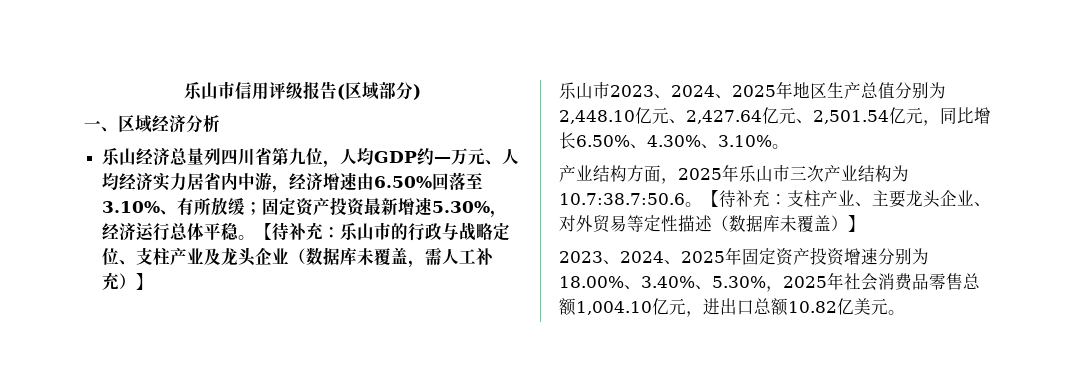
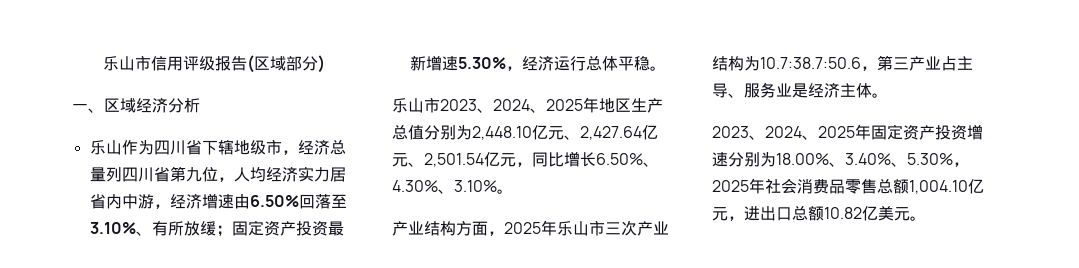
- 乐山经济总量列四川省第九位，人均GDP约—万元、人均经济实力居省内中游，经济增速由6.50%回落至3.10%、有所放缓；固定资产投资最新增速5.30%，经济运行总体平稳。【待补充：乐山市的行政与战略定位、支柱产业及龙头企业（数据库未覆盖，需人工补充）】
+ 乐山作为四川省下辖地级市，经济总量列四川省第九位，人均经济实力居省内中游，经济增速由6.50%回落至3.10%、有所放缓；固定资产投资最新增速5.30%，经济运行总体平稳。
- 产业结构方面，2025年乐山市三次产业结构为10.7:38.7:50.6。【待补充：支柱产业、主要龙头企业、对外贸易等定性描述（数据库未覆盖）】
+ 产业结构方面，2025年乐山市三次产业结构为10.7:38.7:50.6，第三产业占主导、服务业是经济主体。

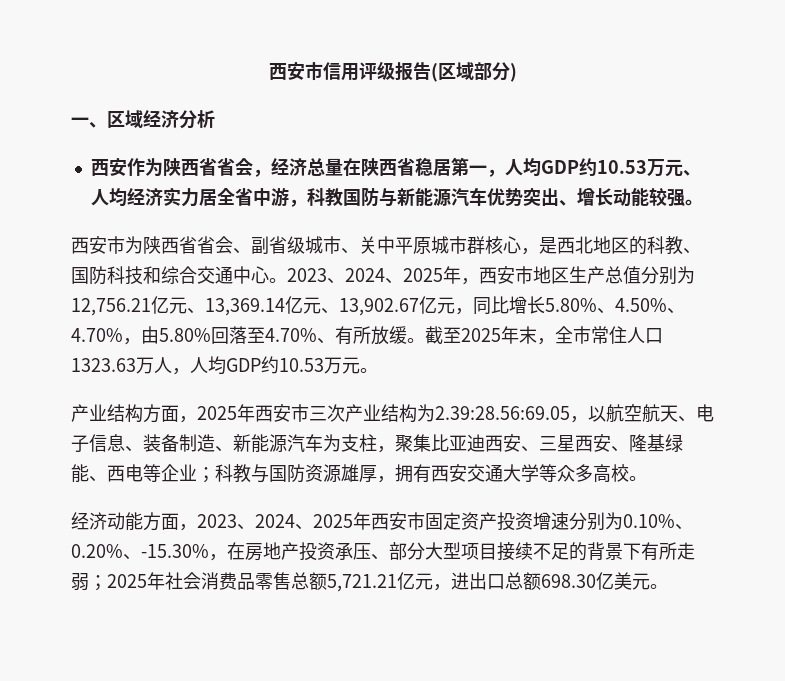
- 乐山市信用评级报告(区域部分)
+ 西安市信用评级报告(区域部分)
- 乐山作为四川省下辖地级市，经济总量列四川省第九位，人均经济实力居省内中游，经济增速由6.50%回落至3.10%、有所放缓；固定资产投资最新增速5.30%，经济运行总体平稳。
- 乐山市2023、2024、2025年地区生产总值分别为2,448.10亿元、2,427.64亿元、2,501.54亿元，同比增长6.50%、4.30%、3.10%。
+ 西安作为陕西省省会，经济总量在陕西省稳居第一，人均GDP约10.53万元、人均经济实力居全省中游，科教国防与新能源汽车优势突出、增长动能较强。
+ 西安市为陕西省省会、副省级城市、关中平原城市群核心，是西北地区的科教、国防科技和综合交通中心。2023、2024、2025年，西安市地区生产总值分别为12,756.21亿元、13,369.14亿元、13,902.67亿元，同比增长5.80%、4.50%、4.70%，由5.80%回落至4.70%、有所放缓。截至2025年末，全市常住人口1323.63万人，人均GDP约10.53万元。
- 产业结构方面，2025年乐山市三次产业结构为10.7:38.7:50.6，第三产业占主导、服务业是经济主体。
- 2023、2024、2025年固定资产投资增速分别为18.00%、3.40%、5.30%，2025年社会消费品零售总额1,004.10亿元，进出口总额10.82亿美元。
+ 产业结构方面，2025年西安市三次产业结构为2.39:28.56:69.05，以航空航天、电子信息、装备制造、新能源汽车为支柱，聚集比亚迪西安、三星西安、隆基绿能、西电等企业；科教与国防资源雄厚，拥有西安交通大学等众多高校。
+ 经济动能方面，2023、2024、2025年西安市固定资产投资增速分别为0.10%、0.20%、-15.30%，在房地产投资承压、部分大型项目接续不足的背景下有所走弱；2025年社会消费品零售总额5,721.21亿元，进出口总额698.30亿美元。

